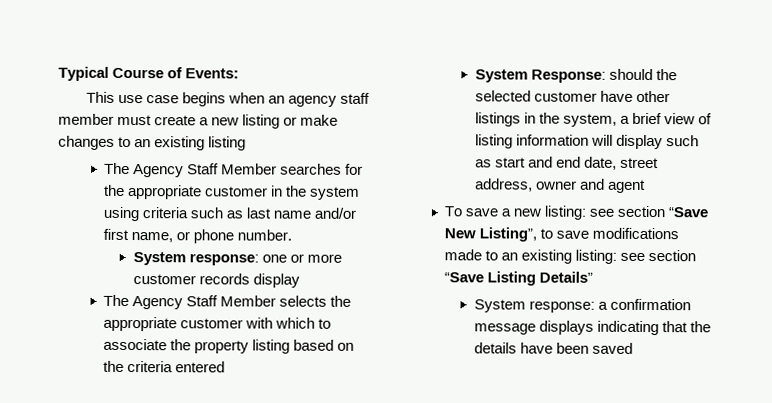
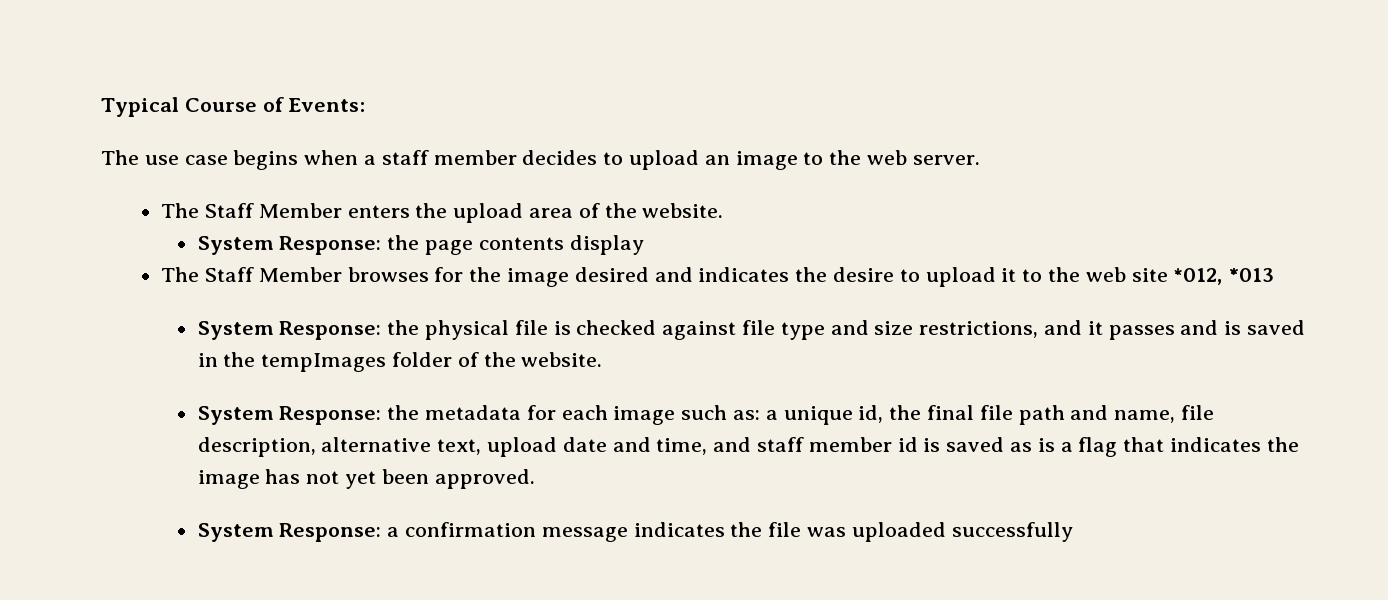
- This use case begins when an agency staff member must create a new listing or make changes to an existing listing
- The Agency Staff Member searches for the appropriate customer in the system using criteria such as last name and/or first name, or phone number.
- System response: one or more customer records display
+ The use case begins when a staff member decides to upload an image to the web server.
+ The Staff Member enters the upload area of the website.
+ System Response: the page contents display
- The Agency Staff Member selects the appropriate customer with which to associate the property listing based on the criteria entered
- System Response: should the selected customer have other listings in the system, a brief view of listing information will display such as start and end date, street address, owner and agent
- To save a new listing: see section “Save New Listing”, to save modifications made to an existing listing: see section “Save Listing Details”
- System response: a confirmation message displays indicating that the details have been saved
+ The Staff Member browses for the image desired and indicates the desire to upload it to the web site *012, *013
+ System Response: the physical file is checked against file type and size restrictions, and it passes and is saved in the tempImages folder of the website.
+ System Response: the metadata for each image such as: a unique id, the final file path and name, file description, alternative text, upload date and time, and staff member id is saved as is a flag that indicates the image has not yet been approved.
+ System Response: a confirmation message indicates the file was uploaded successfully

